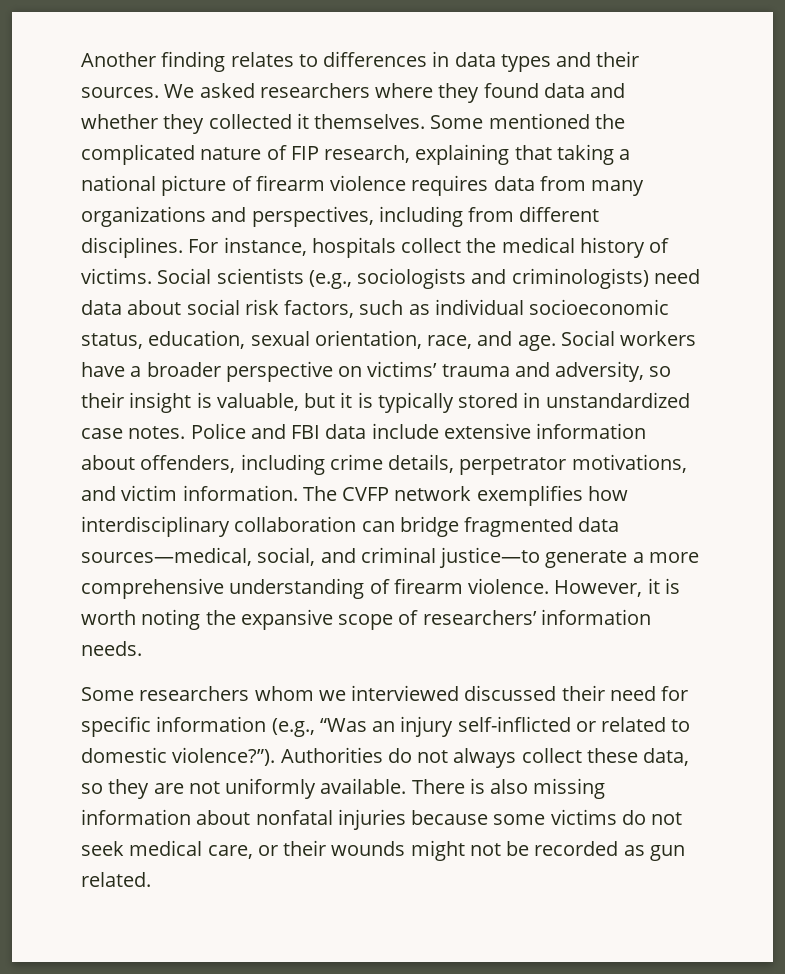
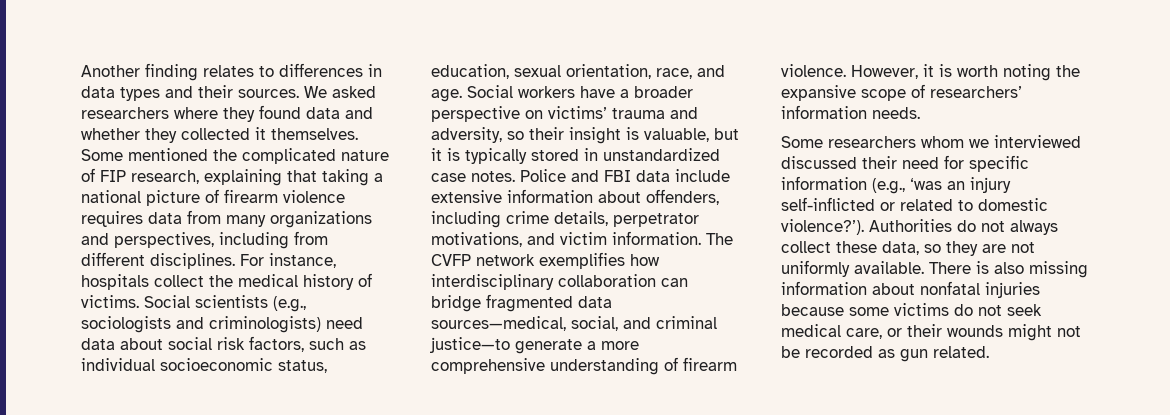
- Some researchers whom we interviewed discussed their need for specific information (e.g., “Was an injury self-inflicted or related to domestic violence?”).
+ Some researchers whom we interviewed discussed their need for specific information (e.g., ‘was an injury self-inflicted or related to domestic violence?’).

